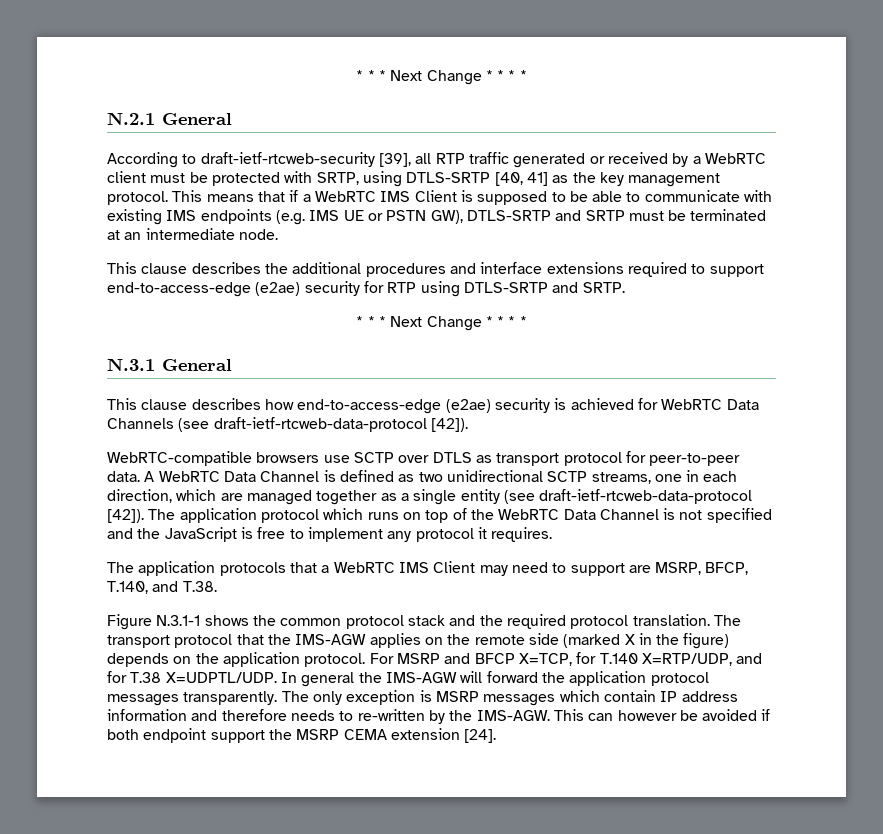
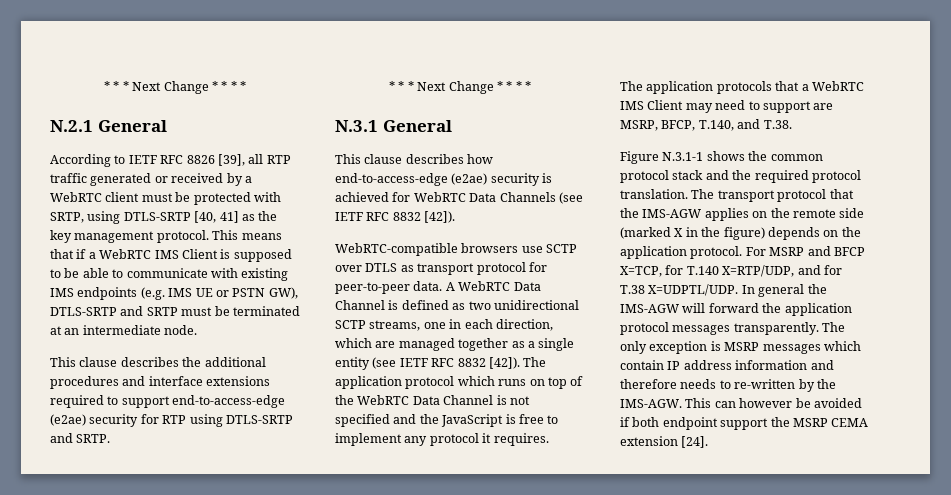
- According to draft-ietf-rtcweb-security [39], all RTP traffic generated or received by a WebRTC client must be protected with SRTP, using DTLS-SRTP [40, 41] as the key management protocol.
+ According to IETF RFC 8826 [39], all RTP traffic generated or received by a WebRTC client must be protected with SRTP, using DTLS-SRTP [40, 41] as the key management protocol.
- This clause describes how end-to-access-edge (e2ae) security is achieved for WebRTC Data Channels (see draft-ietf-rtcweb-data-protocol [42]).
+ This clause describes how end-to-access-edge (e2ae) security is achieved for WebRTC Data Channels (see IETF RFC 8832 [42]).
- A WebRTC Data Channel is defined as two unidirectional SCTP streams, one in each direction, which are managed together as a single entity (see draft-ietf-rtcweb-data-protocol [42]).
+ A WebRTC Data Channel is defined as two unidirectional SCTP streams, one in each direction, which are managed together as a single entity (see IETF RFC 8832 [42]).

